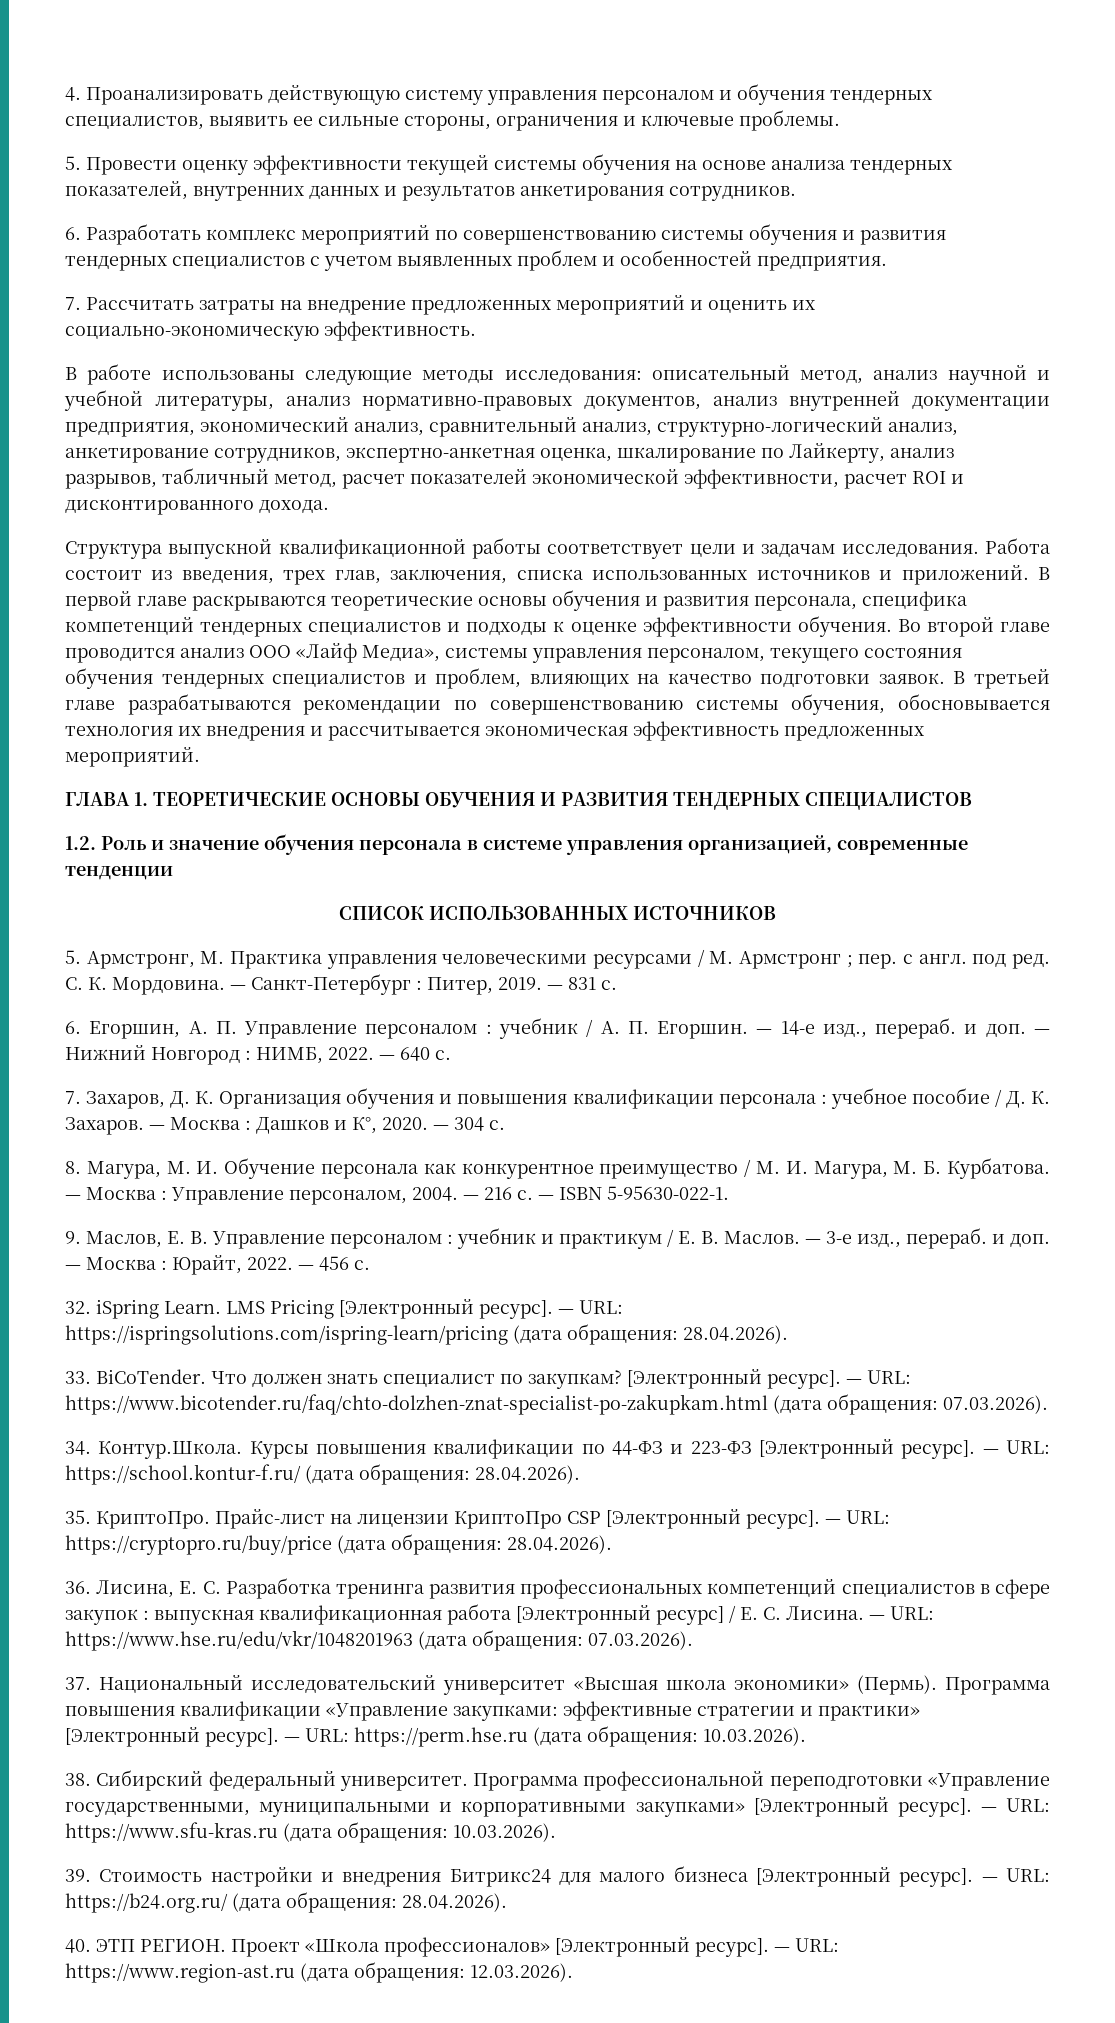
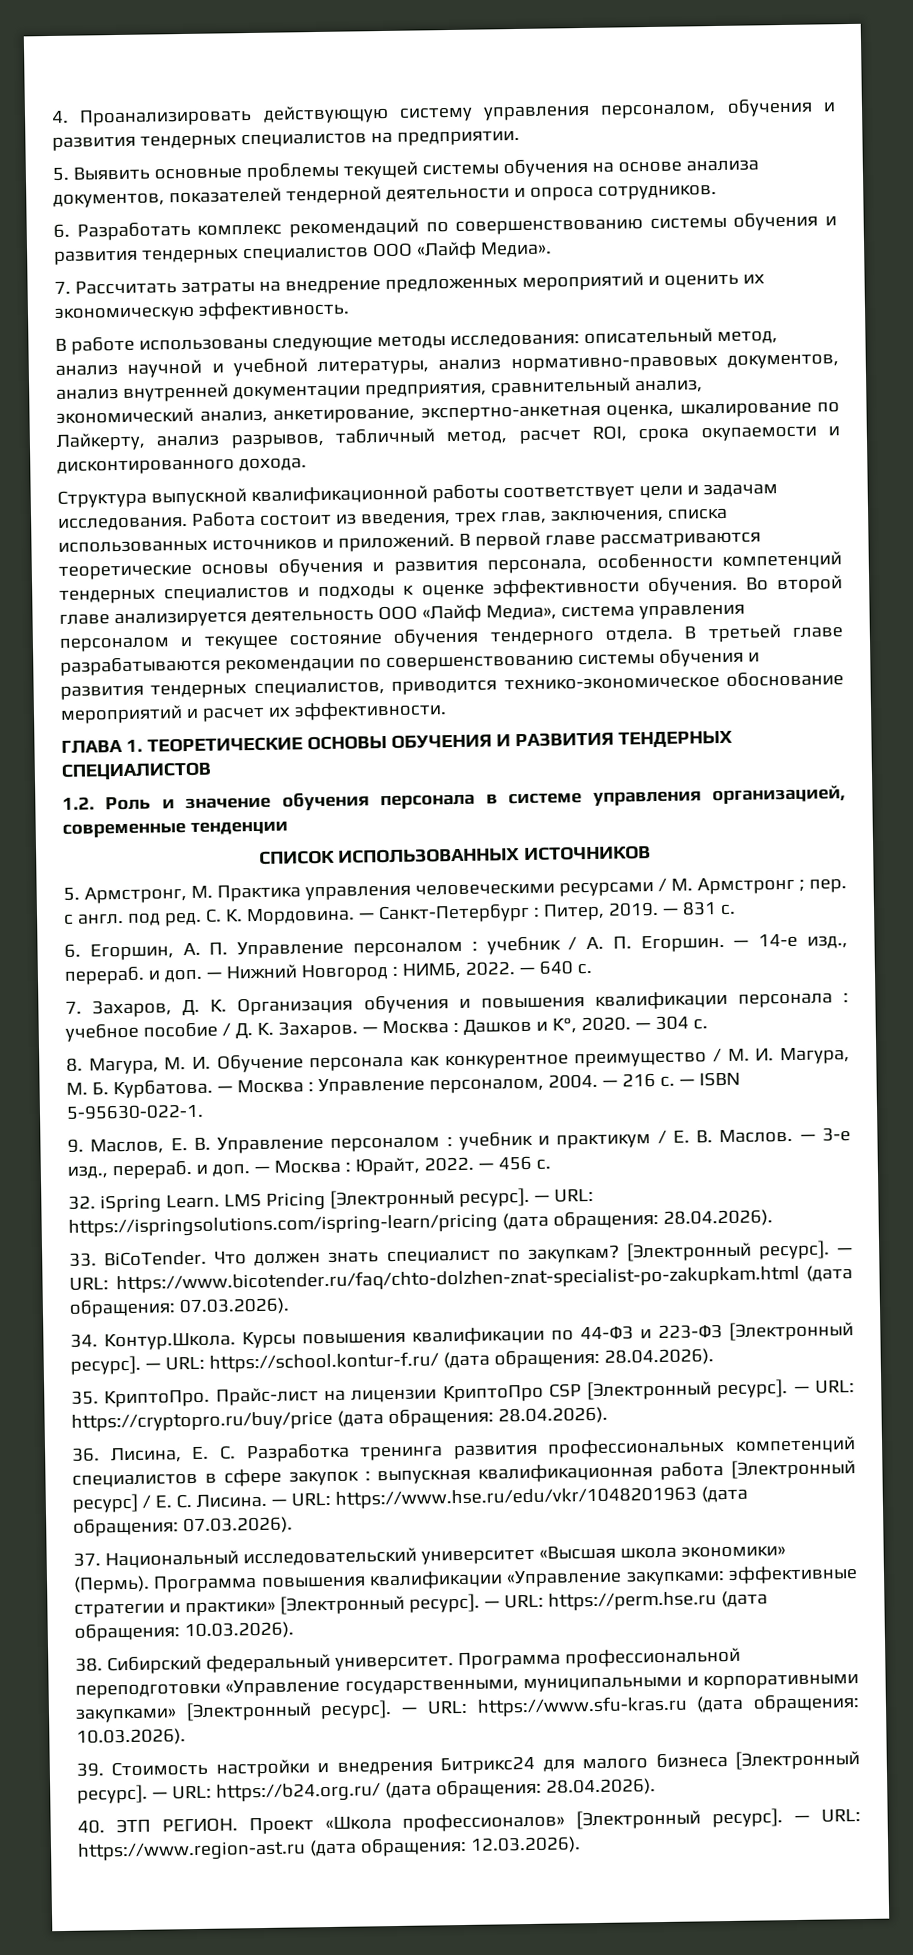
- 4. Проанализировать действующую систему управления персоналом и обучения тендерных специалистов, выявить ее сильные стороны, ограничения и ключевые проблемы.
- 5. Провести оценку эффективности текущей системы обучения на основе анализа тендерных показателей, внутренних данных и результатов анкетирования сотрудников.
+ 4. Проанализировать действующую систему управления персоналом, обучения и развития тендерных специалистов на предприятии.
+ 5. Выявить основные проблемы текущей системы обучения на основе анализа документов, показателей тендерной деятельности и опроса сотрудников.
- 6. Разработать комплекс мероприятий по совершенствованию системы обучения и развития тендерных специалистов с учетом выявленных проблем и особенностей предприятия.
+ 6. Разработать комплекс рекомендаций по совершенствованию системы обучения и развития тендерных специалистов ООО «Лайф Медиа».
- 7. Рассчитать затраты на внедрение предложенных мероприятий и оценить их социально-экономическую эффективность.
+ 7. Рассчитать затраты на внедрение предложенных мероприятий и оценить их экономическую эффективность.
- В работе использованы следующие методы исследования: описательный метод, анализ научной и учебной литературы, анализ нормативно-правовых документов, анализ внутренней документации предприятия, экономический анализ, сравнительный анализ, структурно-логический анализ, анкетирование сотрудников, экспертно-анкетная оценка, шкалирование по Лайкерту, анализ разрывов, табличный метод, расчет показателей экономической эффективности, расчет ROI и дисконтированного дохода.
+ В работе использованы следующие методы исследования: описательный метод, анализ научной и учебной литературы, анализ нормативно-правовых документов, анализ внутренней документации предприятия, сравнительный анализ, экономический анализ, анкетирование, экспертно-анкетная оценка, шкалирование по Лайкерту, анализ разрывов, табличный метод, расчет ROI, срока окупаемости и дисконтированного дохода.
- В первой главе раскрываются теоретические основы обучения и развития персонала, специфика компетенций тендерных специалистов и подходы к оценке эффективности обучения.
+ В первой главе рассматриваются теоретические основы обучения и развития персонала, особенности компетенций тендерных специалистов и подходы к оценке эффективности обучения.
- Во второй главе проводится анализ ООО «Лайф Медиа», системы управления персоналом, текущего состояния обучения тендерных специалистов и проблем, влияющих на качество подготовки заявок.
+ Во второй главе анализируется деятельность ООО «Лайф Медиа», система управления персоналом и текущее состояние обучения тендерного отдела.
- В третьей главе разрабатываются рекомендации по совершенствованию системы обучения, обосновывается технология их внедрения и рассчитывается экономическая эффективность предложенных мероприятий.
+ В третьей главе разрабатываются рекомендации по совершенствованию системы обучения и развития тендерных специалистов, приводится технико-экономическое обоснование мероприятий и расчет их эффективности.

